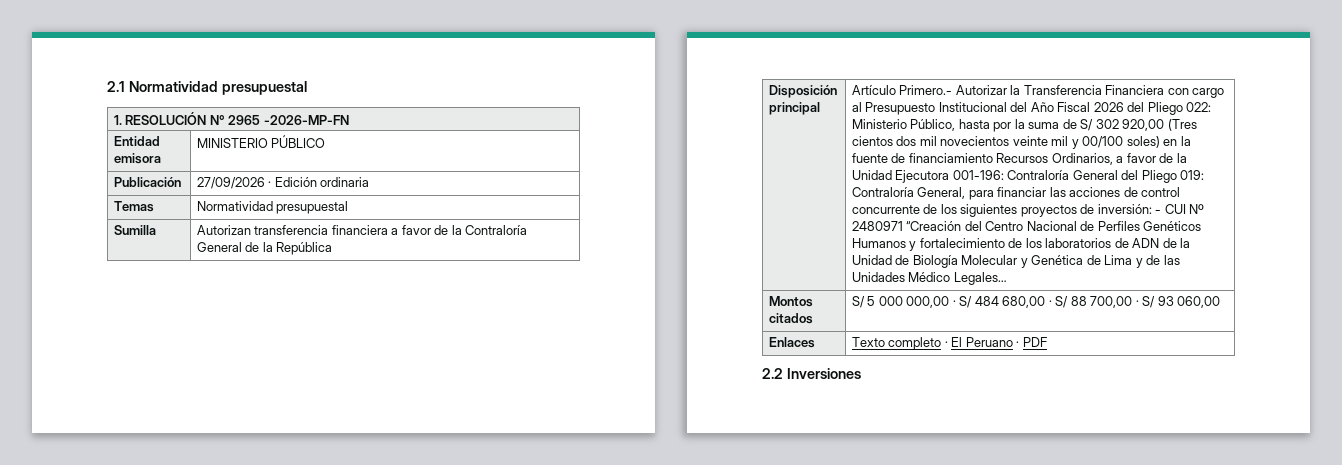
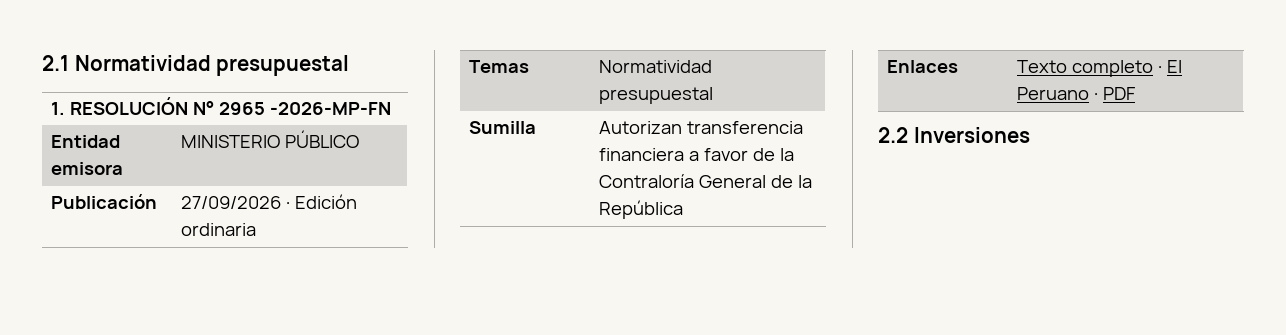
- Disposición principal | Artículo Primero.- Autorizar la Transferencia Financiera con cargo al Presupuesto Institucional del Año Fiscal 2026 del Pliego 022: Ministerio Público, hasta por la suma de S/ 302 920,00 (Tres cientos dos mil novecientos veinte mil y 00/100 soles) en la fuente de financiamiento Recursos Ordinarios, a favor de la Unidad Ejecutora 001-196: Contraloría General del Pliego 019: Contraloría General, para financiar las acciones de control concurrente de los siguientes proyectos de inversión: - CUI Nº 2480971 “Creación del Centro Nacional de Perfiles Genéticos Humanos y fortalecimiento de los laboratorios de ADN de la Unidad de Biología Molecular y Genética de Lima y de las Unidades Médico Legales…
- Montos citados | S/ 5 000 000,00 · S/ 484 680,00 · S/ 88 700,00 · S/ 93 060,00

